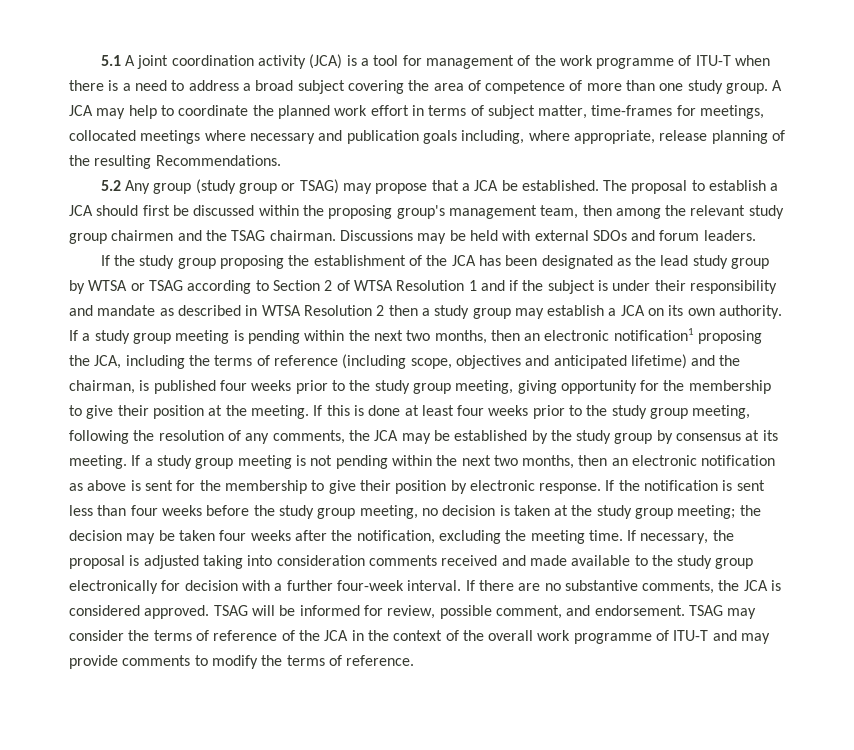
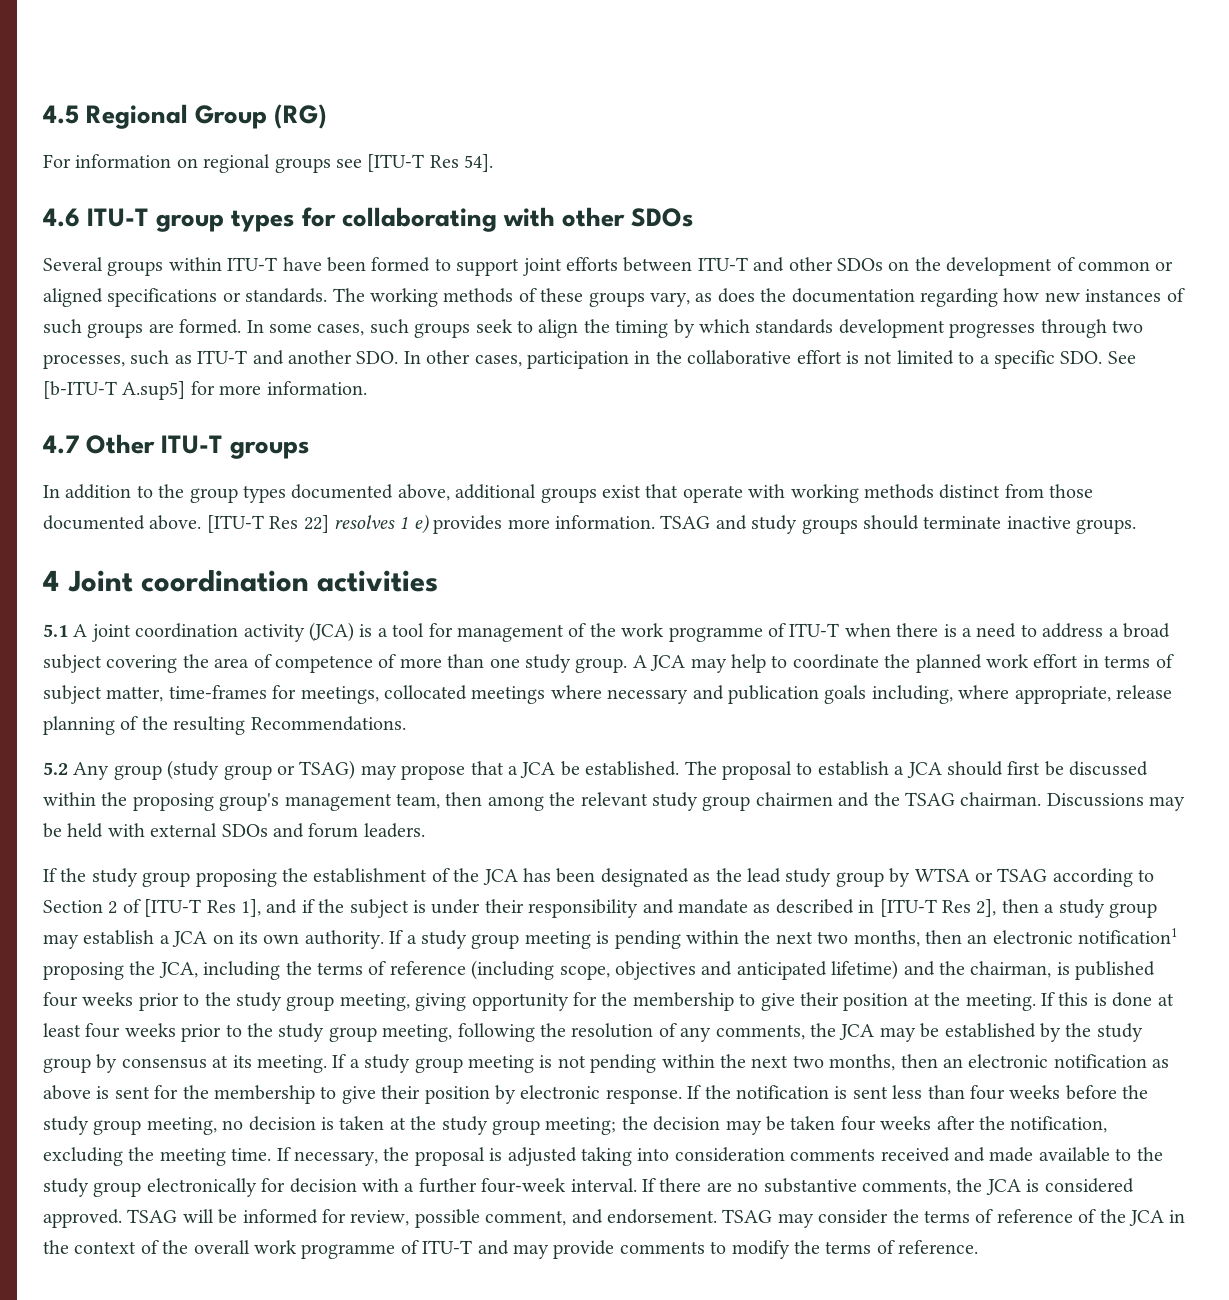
+ 4.5 Regional Group (RG)
+ For information on regional groups see [ITU-T Res 54].
+ 4.6 ITU-T group types for collaborating with other SDOs
+ Several groups within ITU-T have been formed to support joint efforts between ITU-T and other SDOs on the development of common or aligned specifications or standards. The working methods of these groups vary, as does the documentation regarding how new instances of such groups are formed. In some cases, such groups seek to align the timing by which standards development progresses through two processes, such as ITU-T and another SDO. In other cases, participation in the collaborative effort is not limited to a specific SDO. See [b-ITU-T A.sup5] for more information.
+ 4.7 Other ITU-T groups
+ In addition to the group types documented above, additional groups exist that operate with working methods distinct from those documented above. [ITU-T Res 22] resolves 1 e) provides more information. TSAG and study groups should terminate inactive groups.
+ 4 Joint coordination activities
- If the study group proposing the establishment of the JCA has been designated as the lead study group by WTSA or TSAG according to Section 2 of WTSA Resolution 1 and if the subject is under their responsibility and mandate as described in WTSA Resolution 2 then a study group may establish a JCA on its own authority.
+ If the study group proposing the establishment of the JCA has been designated as the lead study group by WTSA or TSAG according to Section 2 of [ITU-T Res 1], and if the subject is under their responsibility and mandate as described in [ITU-T Res 2], then a study group may establish a JCA on its own authority.

